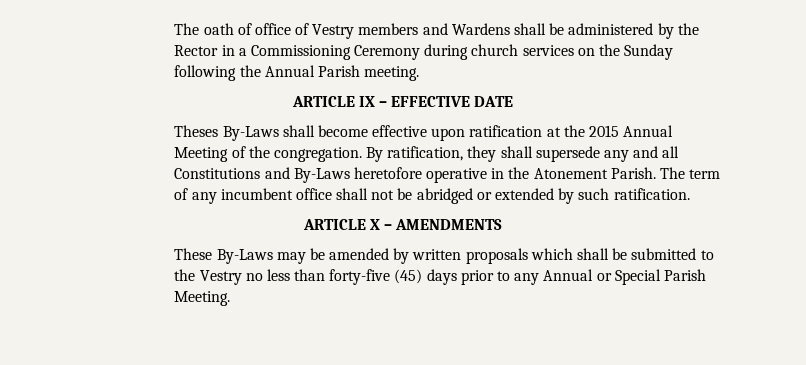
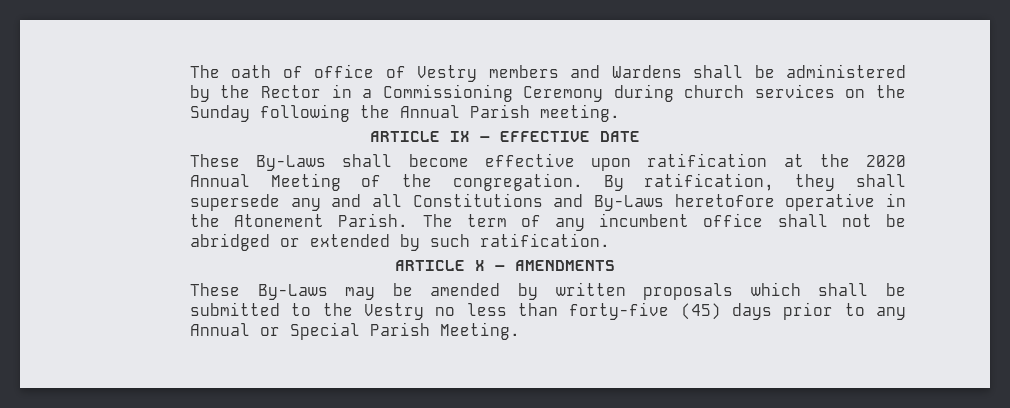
- Theses By-Laws shall become effective upon ratification at the 2015 Annual Meeting of the congregation.
+ These By-Laws shall become effective upon ratification at the 2020 Annual Meeting of the congregation.

